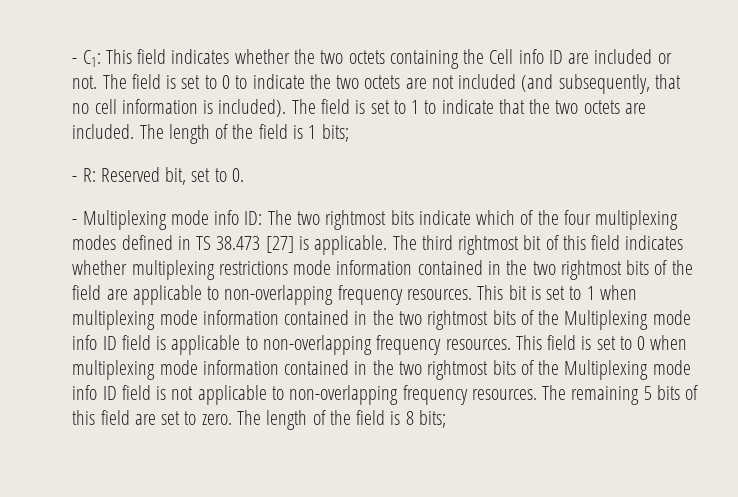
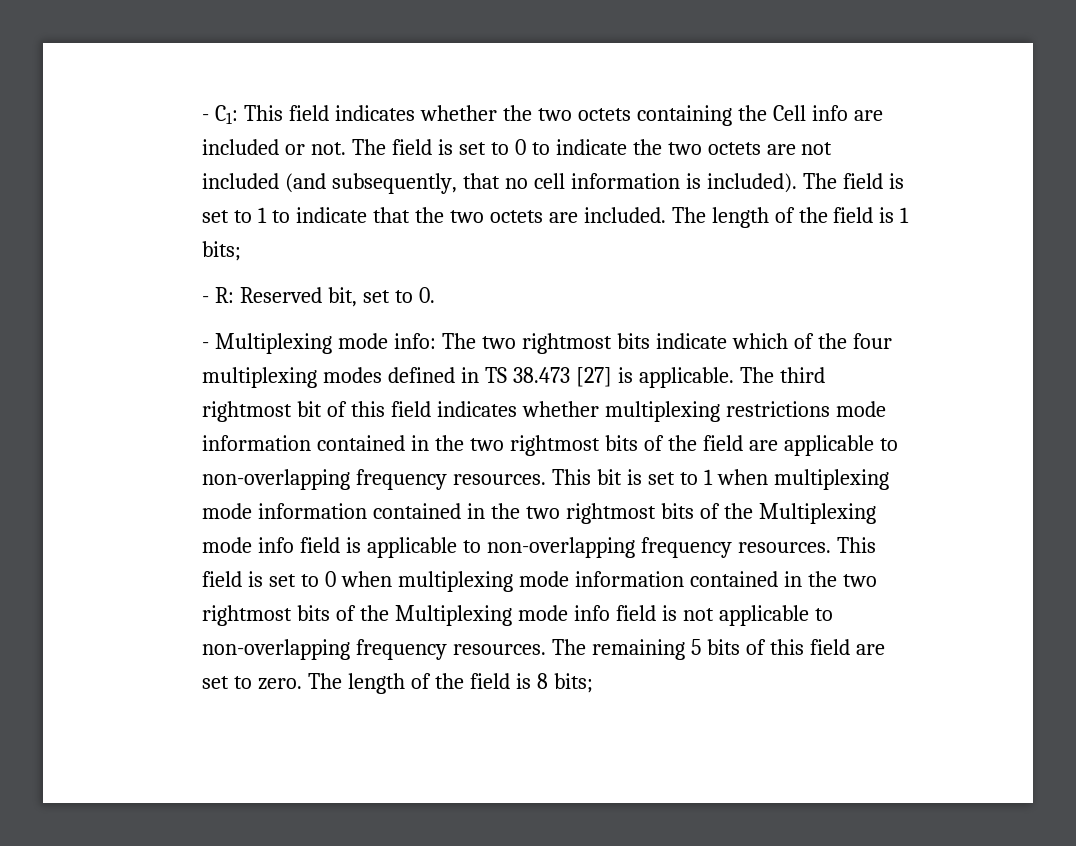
- - C1: This field indicates whether the two octets containing the Cell info ID are included or not.
+ - C1: This field indicates whether the two octets containing the Cell info are included or not.
- - Multiplexing mode info ID: The two rightmost bits indicate which of the four multiplexing modes defined in TS 38.473 [27] is applicable.
+ - Multiplexing mode info: The two rightmost bits indicate which of the four multiplexing modes defined in TS 38.473 [27] is applicable.
- This bit is set to 1 when multiplexing mode information contained in the two rightmost bits of the Multiplexing mode info ID field is applicable to non-overlapping frequency resources.
+ This bit is set to 1 when multiplexing mode information contained in the two rightmost bits of the Multiplexing mode info field is applicable to non-overlapping frequency resources.
- This field is set to 0 when multiplexing mode information contained in the two rightmost bits of the Multiplexing mode info ID field is not applicable to non-overlapping frequency resources.
+ This field is set to 0 when multiplexing mode information contained in the two rightmost bits of the Multiplexing mode info field is not applicable to non-overlapping frequency resources.

